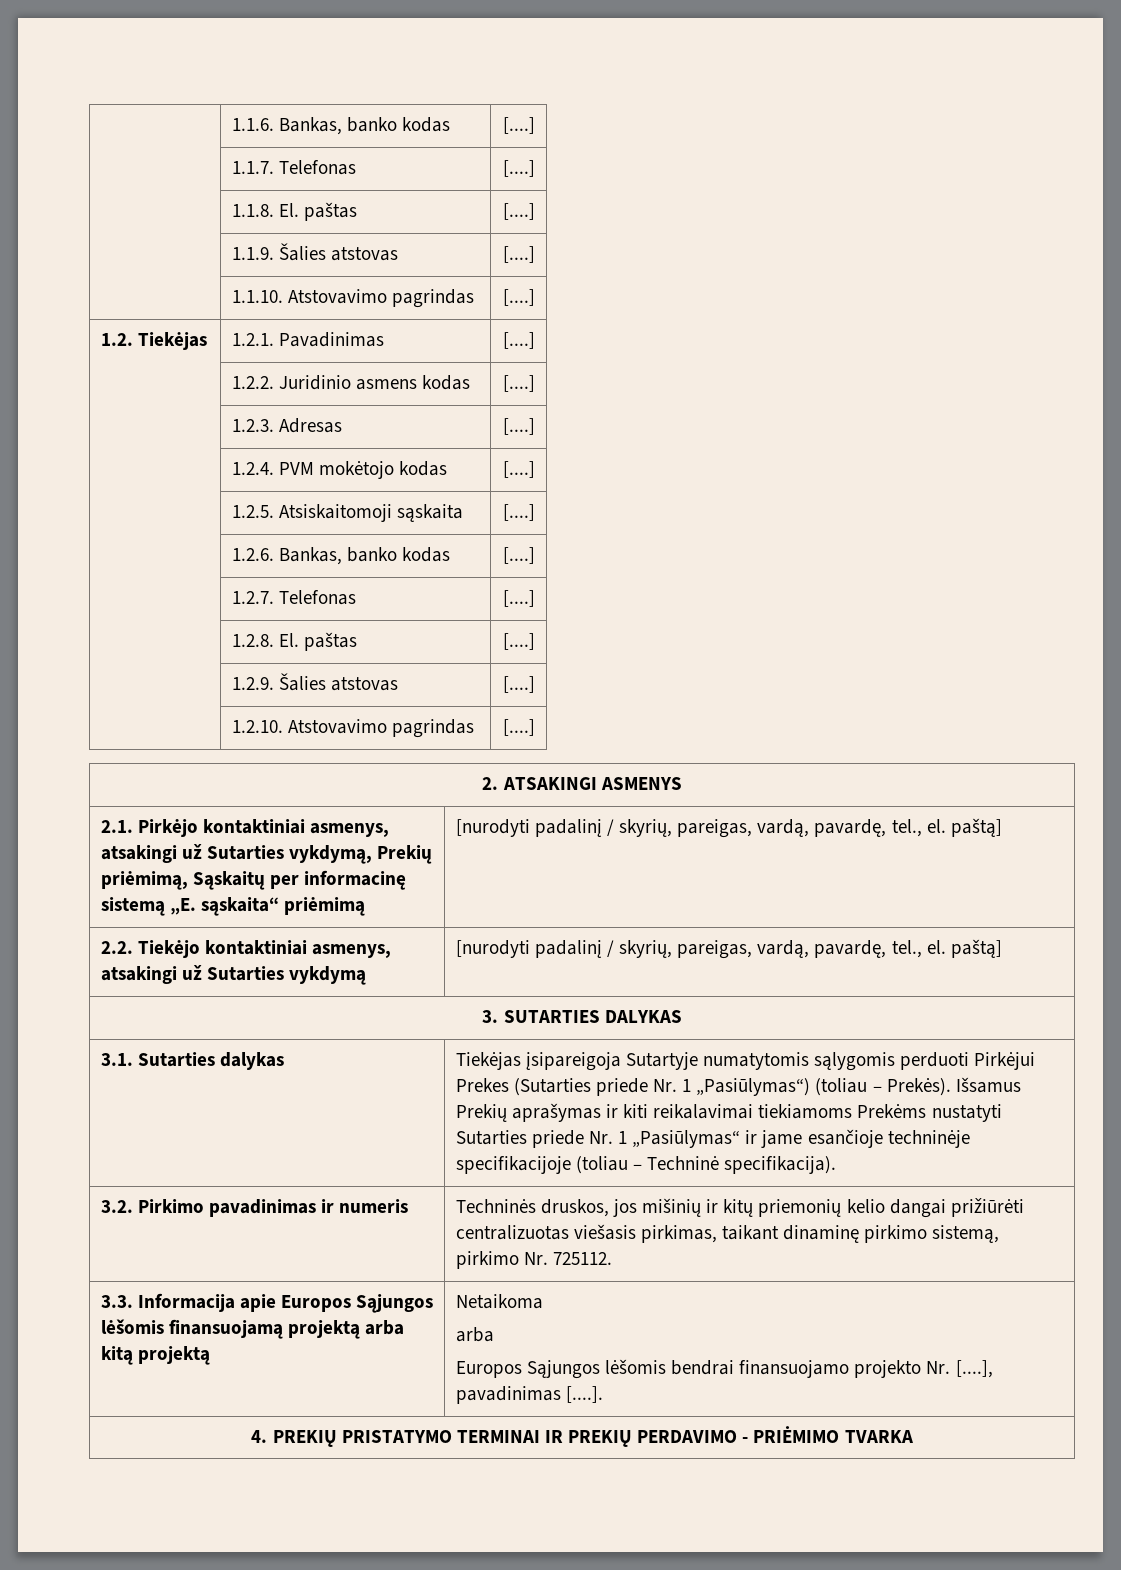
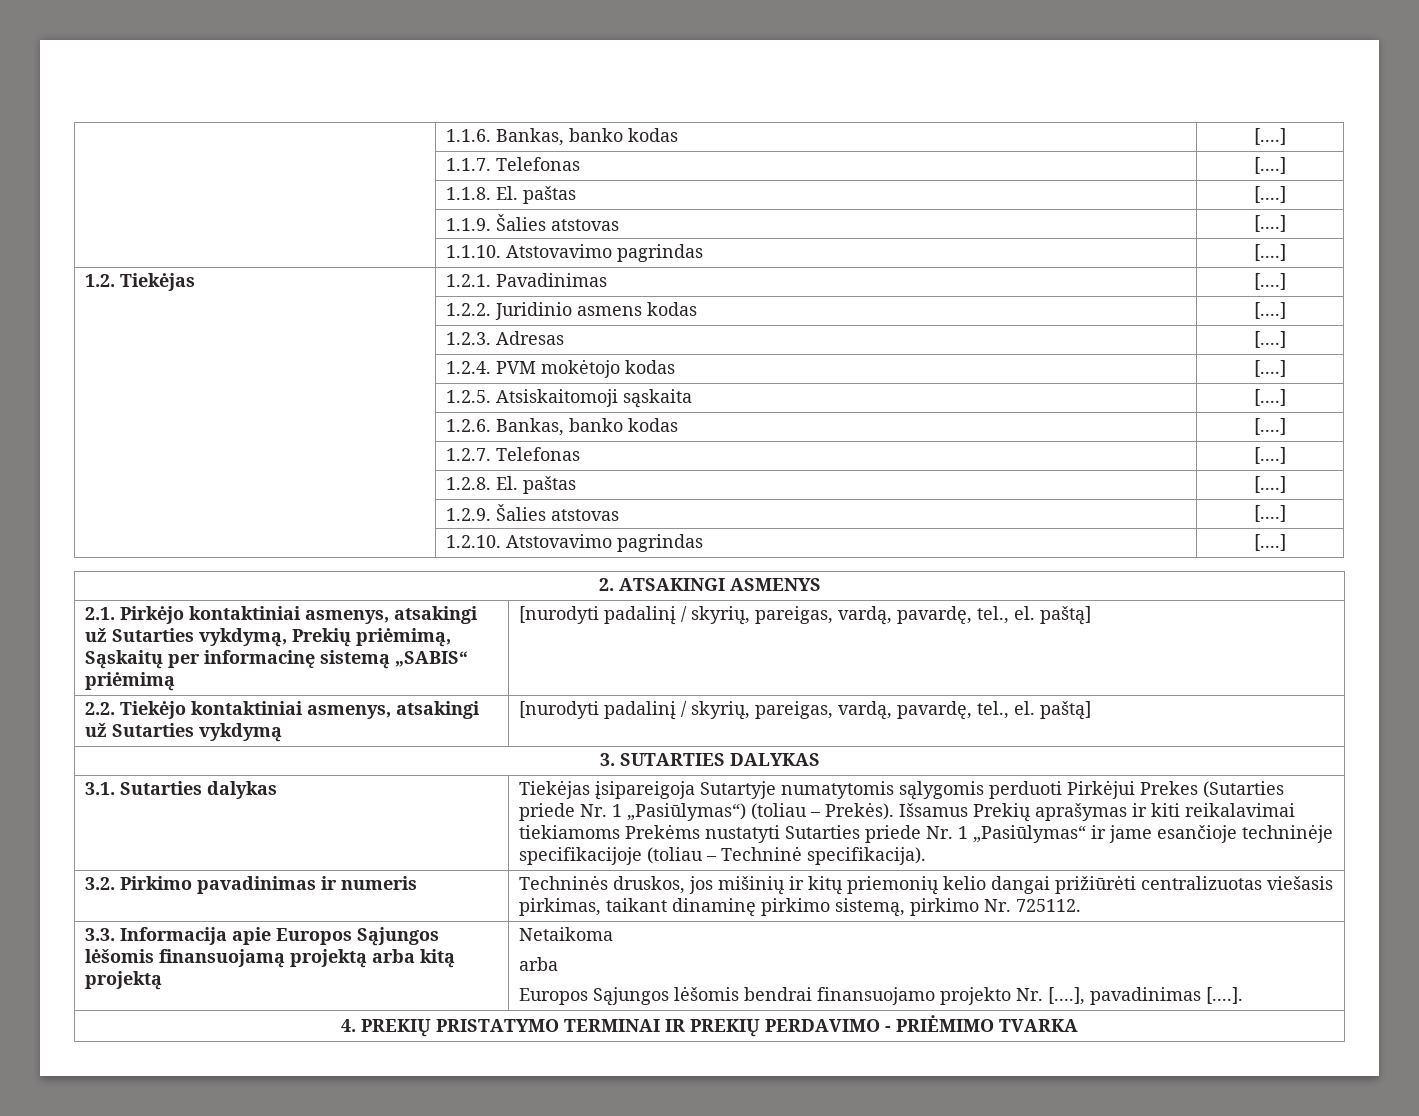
- 2.1. Pirkėjo kontaktiniai asmenys, atsakingi už Sutarties vykdymą, Prekių priėmimą, Sąskaitų per informacinę sistemą „E. sąskaita“ priėmimą | [nurodyti padalinį / skyrių, pareigas, vardą, pavardę, tel., el. paštą]
+ 2.1. Pirkėjo kontaktiniai asmenys, atsakingi už Sutarties vykdymą, Prekių priėmimą, Sąskaitų per informacinę sistemą „SABIS“ priėmimą | [nurodyti padalinį / skyrių, pareigas, vardą, pavardę, tel., el. paštą]

